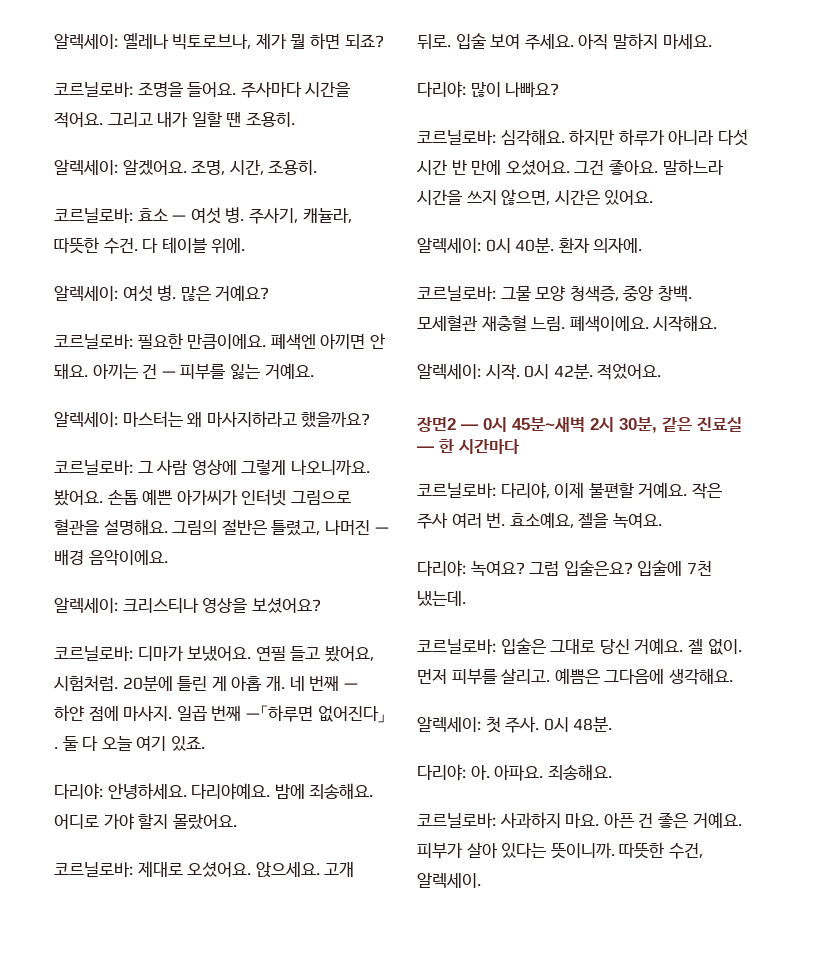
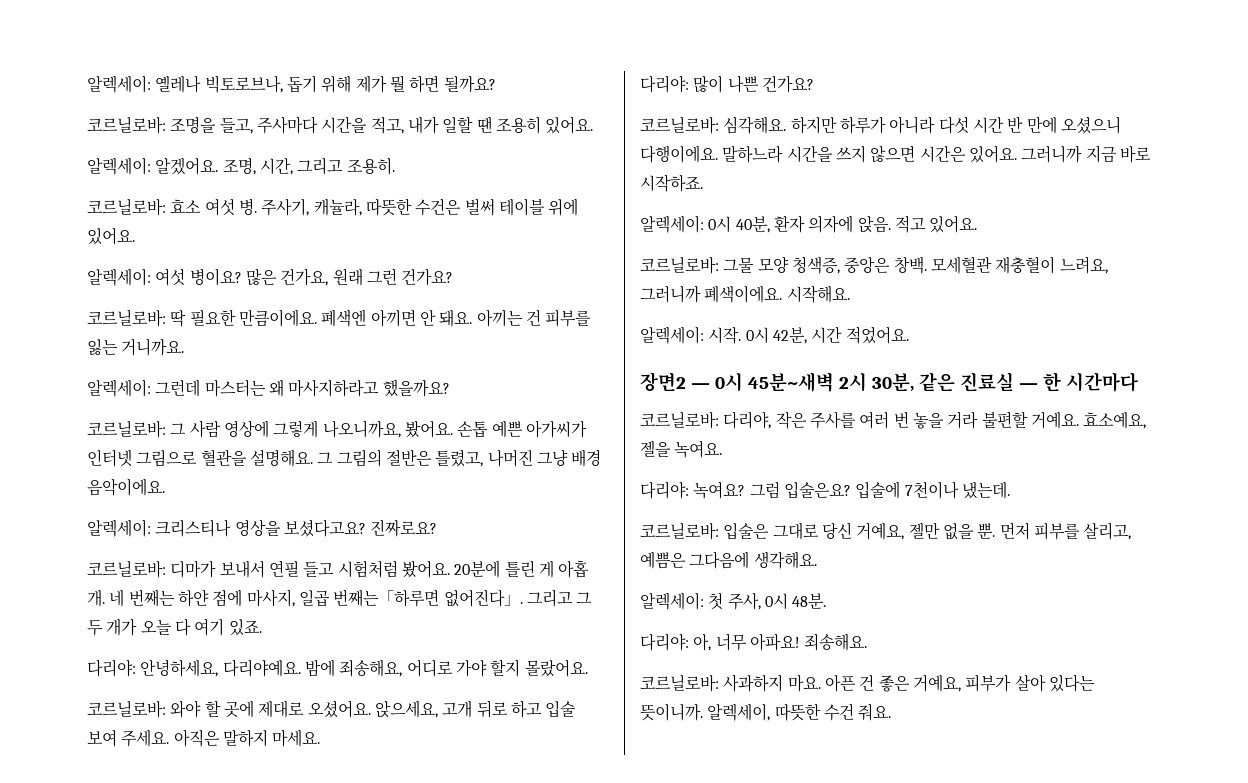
- 알렉세이: 옐레나 빅토로브나, 제가 뭘 하면 되죠?
+ 알렉세이: 옐레나 빅토로브나, 돕기 위해 제가 뭘 하면 될까요?
- 코르닐로바: 조명을 들어요. 주사마다 시간을 적어요. 그리고 내가 일할 땐 조용히.
+ 코르닐로바: 조명을 들고, 주사마다 시간을 적고, 내가 일할 땐 조용히 있어요.
- 조명, 시간, 조용히.
+ 조명, 시간, 그리고 조용히.
- 코르닐로바: 효소 — 여섯 병.
+ 코르닐로바: 효소 여섯 병.
- 주사기, 캐뉼라, 따뜻한 수건. 다 테이블 위에.
- 알렉세이: 여섯 병. 많은 거예요?
- 코르닐로바: 필요한 만큼이에요.
+ 주사기, 캐뉼라, 따뜻한 수건은 벌써 테이블 위에 있어요.
+ 알렉세이: 여섯 병이요? 많은 건가요, 원래 그런 건가요?
+ 코르닐로바: 딱 필요한 만큼이에요.
- 아끼는 건 — 피부를 잃는 거예요.
- 알렉세이: 마스터는 왜 마사지하라고 했을까요?
+ 아끼는 건 피부를 잃는 거니까요.
+ 알렉세이: 그런데 마스터는 왜 마사지하라고 했을까요?
- 코르닐로바: 그 사람 영상에 그렇게 나오니까요. 봤어요.
+ 코르닐로바: 그 사람 영상에 그렇게 나오니까요, 봤어요.
- 그림의 절반은 틀렸고, 나머진 — 배경 음악이에요.
+ 그 그림의 절반은 틀렸고, 나머진 그냥 배경 음악이에요.
- 알렉세이: 크리스티나 영상을 보셨어요?
+ 알렉세이: 크리스티나 영상을 보셨다고요? 진짜로요?
- 코르닐로바: 디마가 보냈어요. 연필 들고 봤어요, 시험처럼.
+ 코르닐로바: 디마가 보내서 연필 들고 시험처럼 봤어요.
- 네 번째 — 하얀 점에 마사지. 일곱 번째 —「하루면 없어진다」. 둘 다 오늘 여기 있죠.
+ 네 번째는 하얀 점에 마사지, 일곱 번째는「하루면 없어진다」. 그리고 그 두 개가 오늘 다 여기 있죠.
- 다리야: 안녕하세요. 다리야예요.
+ 다리야: 안녕하세요, 다리야예요.
- 밤에 죄송해요. 어디로 가야 할지 몰랐어요.
+ 밤에 죄송해요, 어디로 가야 할지 몰랐어요.
- 코르닐로바: 제대로 오셨어요. 앉으세요. 고개 뒤로. 입술 보여 주세요.
+ 코르닐로바: 와야 할 곳에 제대로 오셨어요. 앉으세요, 고개 뒤로 하고 입술 보여 주세요.
- 아직 말하지 마세요.
+ 아직은 말하지 마세요.
- 다리야: 많이 나빠요?
+ 다리야: 많이 나쁜 건가요?
- 하지만 하루가 아니라 다섯 시간 반 만에 오셨어요. 그건 좋아요.
+ 하지만 하루가 아니라 다섯 시간 반 만에 오셨으니 다행이에요.
- 말하느라 시간을 쓰지 않으면, 시간은 있어요.
- 알렉세이: 0시 40분. 환자 의자에.
+ 말하느라 시간을 쓰지 않으면 시간은 있어요. 그러니까 지금 바로 시작하죠.
+ 알렉세이: 0시 40분, 환자 의자에 앉음. 적고 있어요.
- 코르닐로바: 그물 모양 청색증, 중앙 창백.
+ 코르닐로바: 그물 모양 청색증, 중앙은 창백.
- 모세혈관 재충혈 느림. 폐색이에요.
+ 모세혈관 재충혈이 느려요, 그러니까 폐색이에요.
- 0시 42분. 적었어요.
+ 0시 42분, 시간 적었어요.
- 코르닐로바: 다리야, 이제 불편할 거예요. 작은 주사 여러 번.
+ 코르닐로바: 다리야, 작은 주사를 여러 번 놓을 거라 불편할 거예요.
- 입술에 7천 냈는데.
+ 입술에 7천이나 냈는데.
- 코르닐로바: 입술은 그대로 당신 거예요. 젤 없이.
+ 코르닐로바: 입술은 그대로 당신 거예요, 젤만 없을 뿐.
- 먼저 피부를 살리고. 예쁨은 그다음에 생각해요.
+ 먼저 피부를 살리고, 예쁨은 그다음에 생각해요.
- 알렉세이: 첫 주사. 0시 48분.
+ 알렉세이: 첫 주사, 0시 48분.
- 다리야: 아. 아파요.
+ 다리야: 아, 너무 아파요!
- 아픈 건 좋은 거예요. 피부가 살아 있다는 뜻이니까.
+ 아픈 건 좋은 거예요, 피부가 살아 있다는 뜻이니까.
- 따뜻한 수건, 알렉세이.
+ 알렉세이, 따뜻한 수건 줘요.

